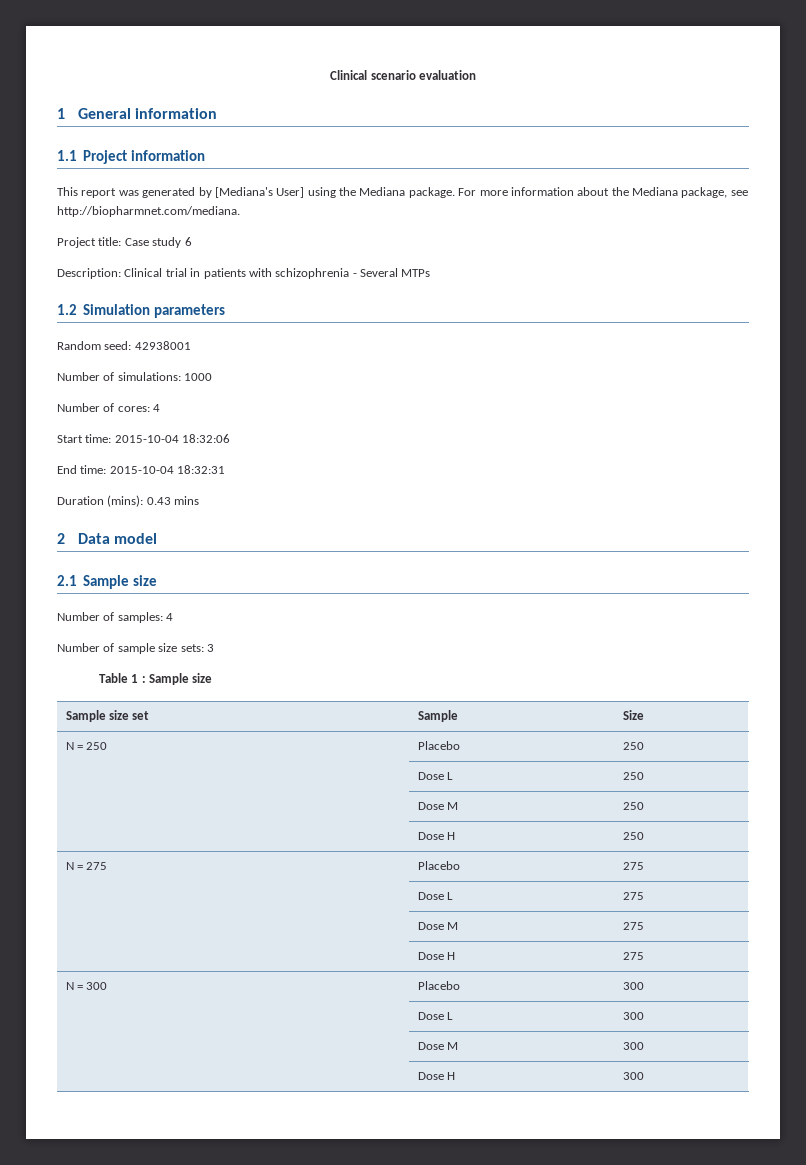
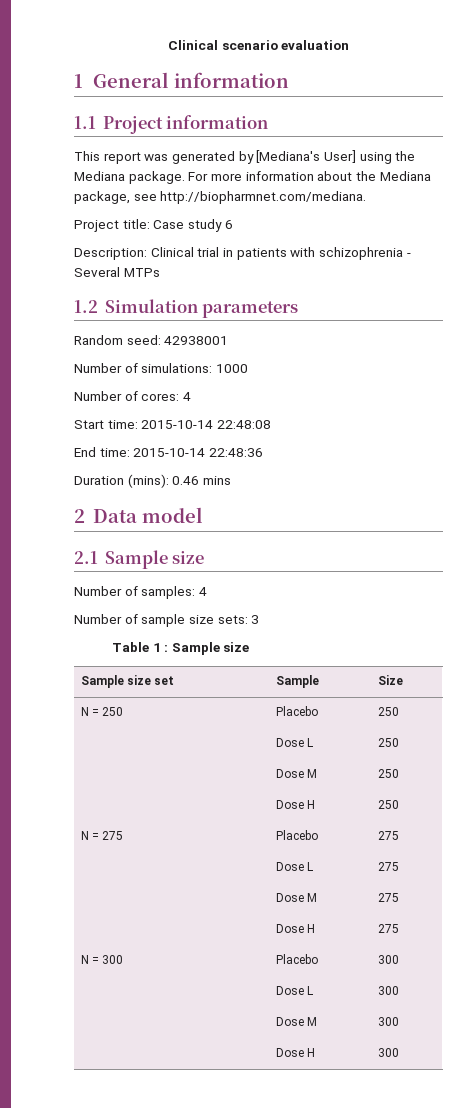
- Start time: 2015-10-04 18:32:06
+ Start time: 2015-10-14 22:48:08
- End time: 2015-10-04 18:32:31
+ End time: 2015-10-14 22:48:36
- Duration (mins): 0.43 mins
+ Duration (mins): 0.46 mins

